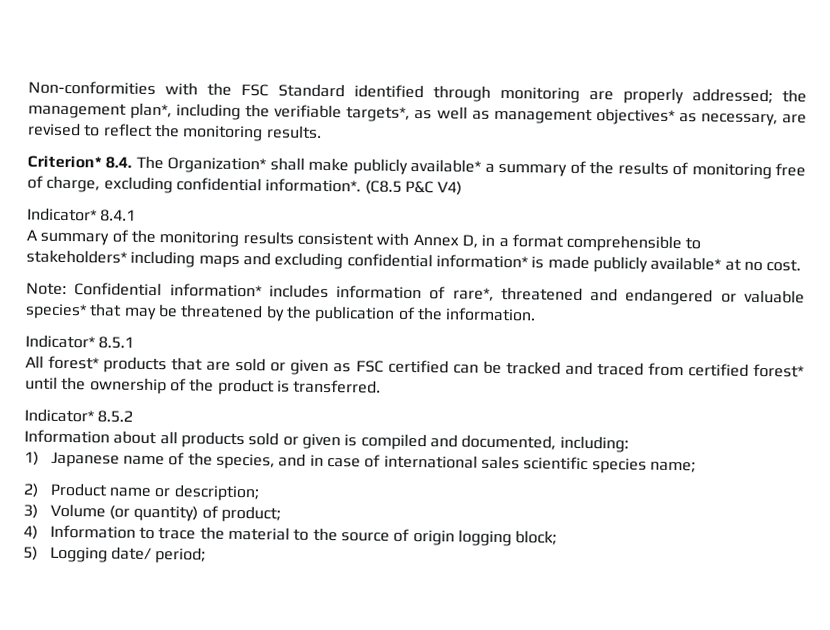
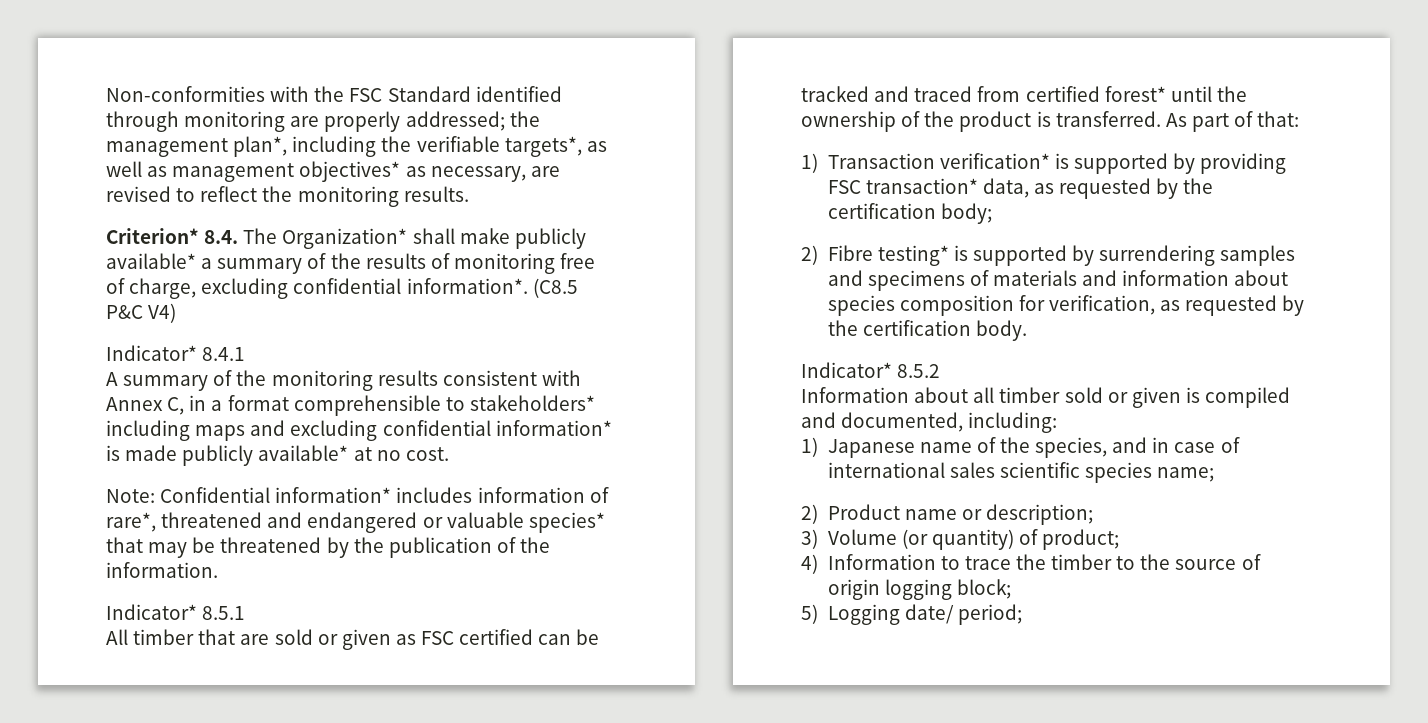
- A summary of the monitoring results consistent with Annex D, in a format comprehensible to stakeholders* including maps and excluding confidential information* is made publicly available* at no cost.
+ A summary of the monitoring results consistent with Annex C, in a format comprehensible to stakeholders* including maps and excluding confidential information* is made publicly available* at no cost.
- All forest* products that are sold or given as FSC certified can be tracked and traced from certified forest* until the ownership of the product is transferred.
+ All timber that are sold or given as FSC certified can be tracked and traced from certified forest* until the ownership of the product is transferred. As part of that:
+ 1) Transaction verification* is supported by providing FSC transaction* data, as requested by the certification body;
+ 2) Fibre testing* is supported by surrendering samples and specimens of materials and information about species composition for verification, as requested by the certification body.
- Information about all products sold or given is compiled and documented, including:
+ Information about all timber sold or given is compiled and documented, including:
- 4) Information to trace the material to the source of origin logging block;
+ 4) Information to trace the timber to the source of origin logging block;

